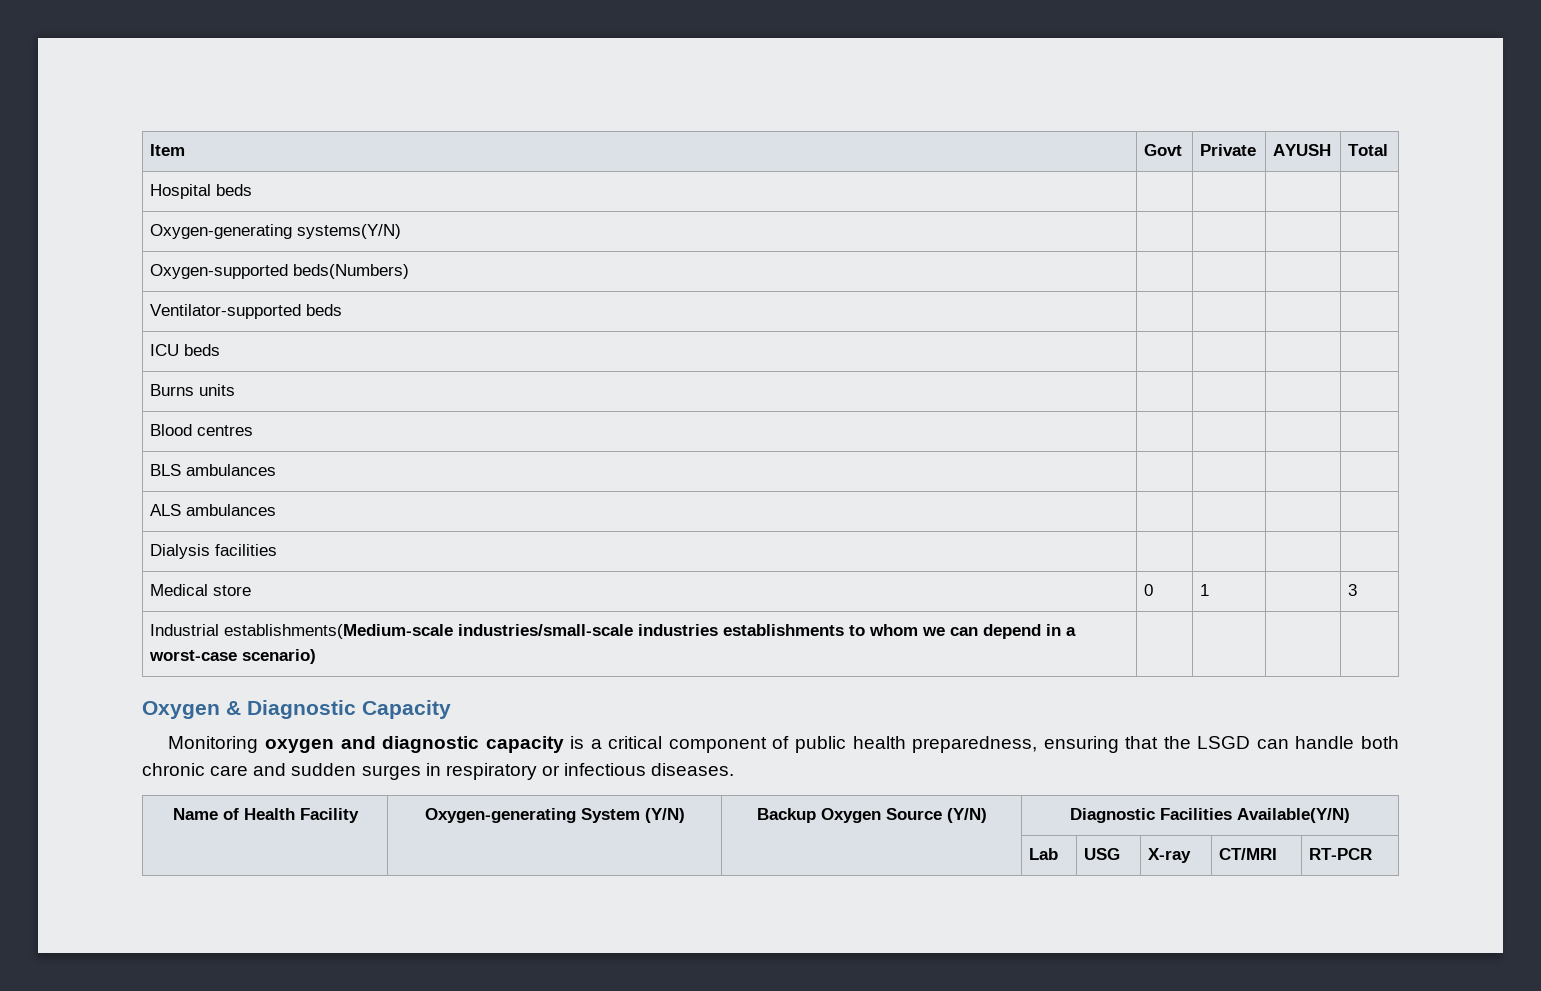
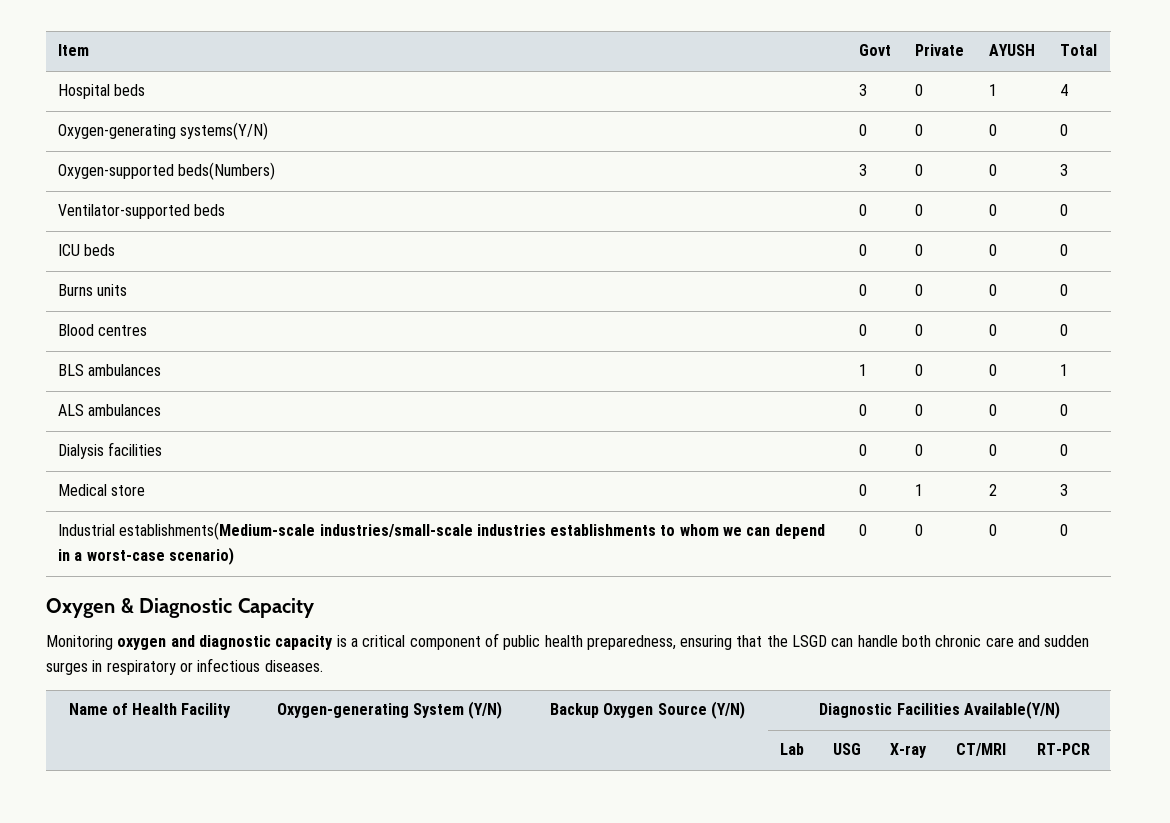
- Hospital beds | | | |
- Oxygen-generating systems(Y/N) | | | |
- Oxygen-supported beds(Numbers) | | | |
- Ventilator-supported beds | | | |
- ICU beds | | | |
- Burns units | | | |
- Blood centres | | | |
- BLS ambulances | | | |
- ALS ambulances | | | |
- Dialysis facilities | | | |
+ Hospital beds | 3 | 0 | 1 | 4
+ Oxygen-generating systems(Y/N) | 0 | 0 | 0 | 0
+ Oxygen-supported beds(Numbers) | 3 | 0 | 0 | 3
+ Ventilator-supported beds | 0 | 0 | 0 | 0
+ ICU beds | 0 | 0 | 0 | 0
+ Burns units | 0 | 0 | 0 | 0
+ Blood centres | 0 | 0 | 0 | 0
+ BLS ambulances | 1 | 0 | 0 | 1
+ ALS ambulances | 0 | 0 | 0 | 0
+ Dialysis facilities | 0 | 0 | 0 | 0
- Medical store | 0 | 1 | | 3
+ Medical store | 0 | 1 | 2 | 3
- Industrial establishments(Medium-scale industries/small-scale industries establishments to whom we can depend in a worst-case scenario) | | | |
+ Industrial establishments(Medium-scale industries/small-scale industries establishments to whom we can depend in a worst-case scenario) | 0 | 0 | 0 | 0

